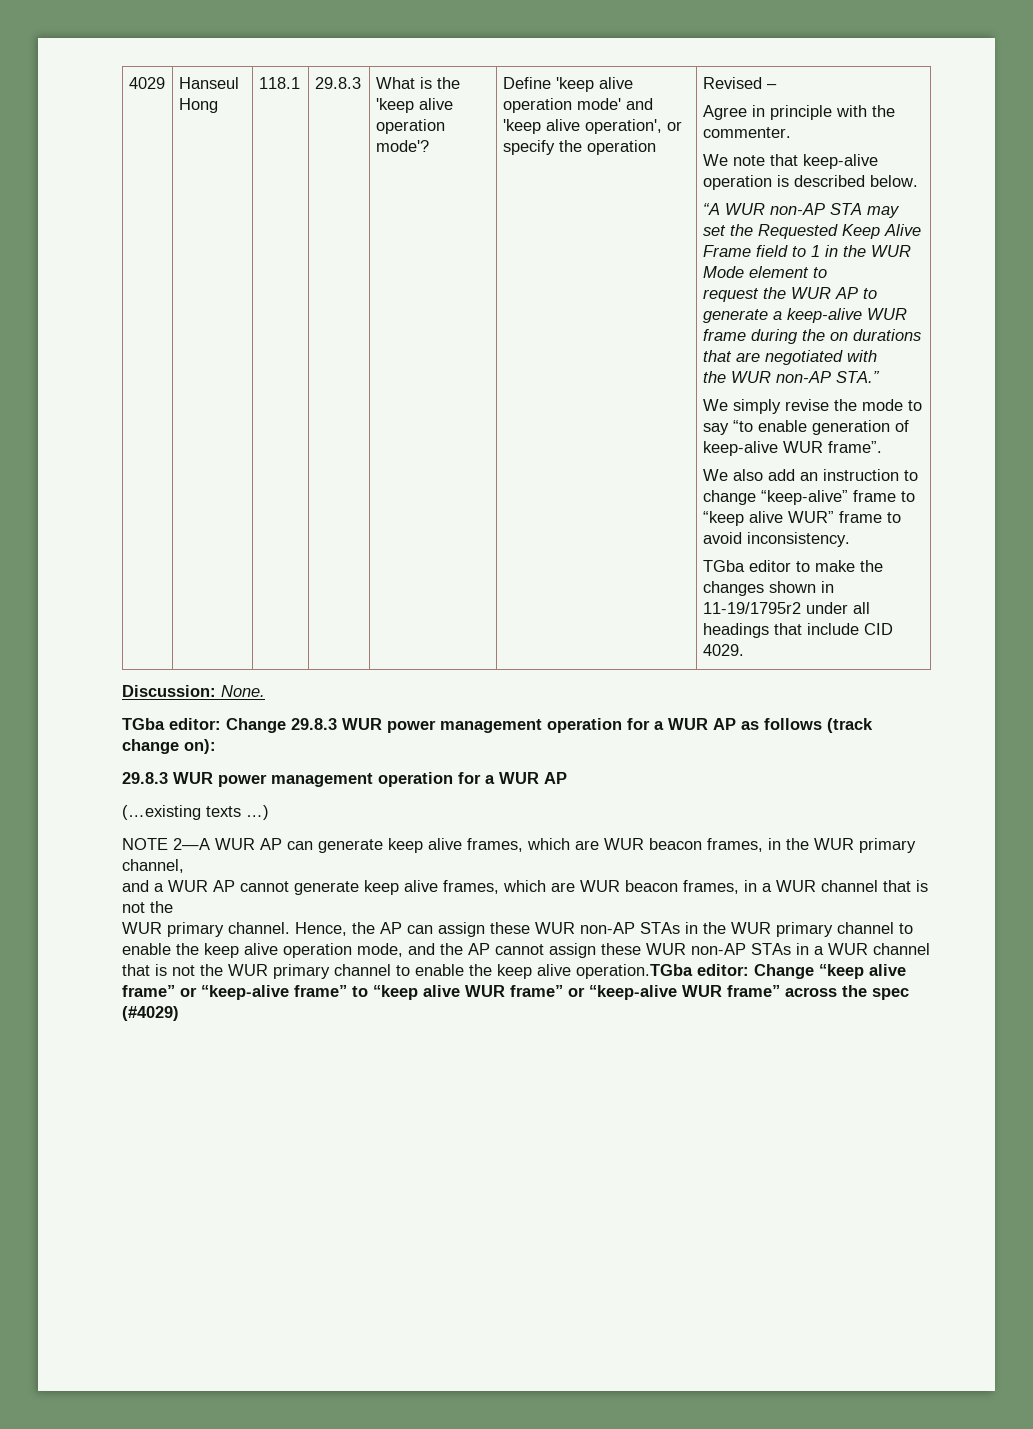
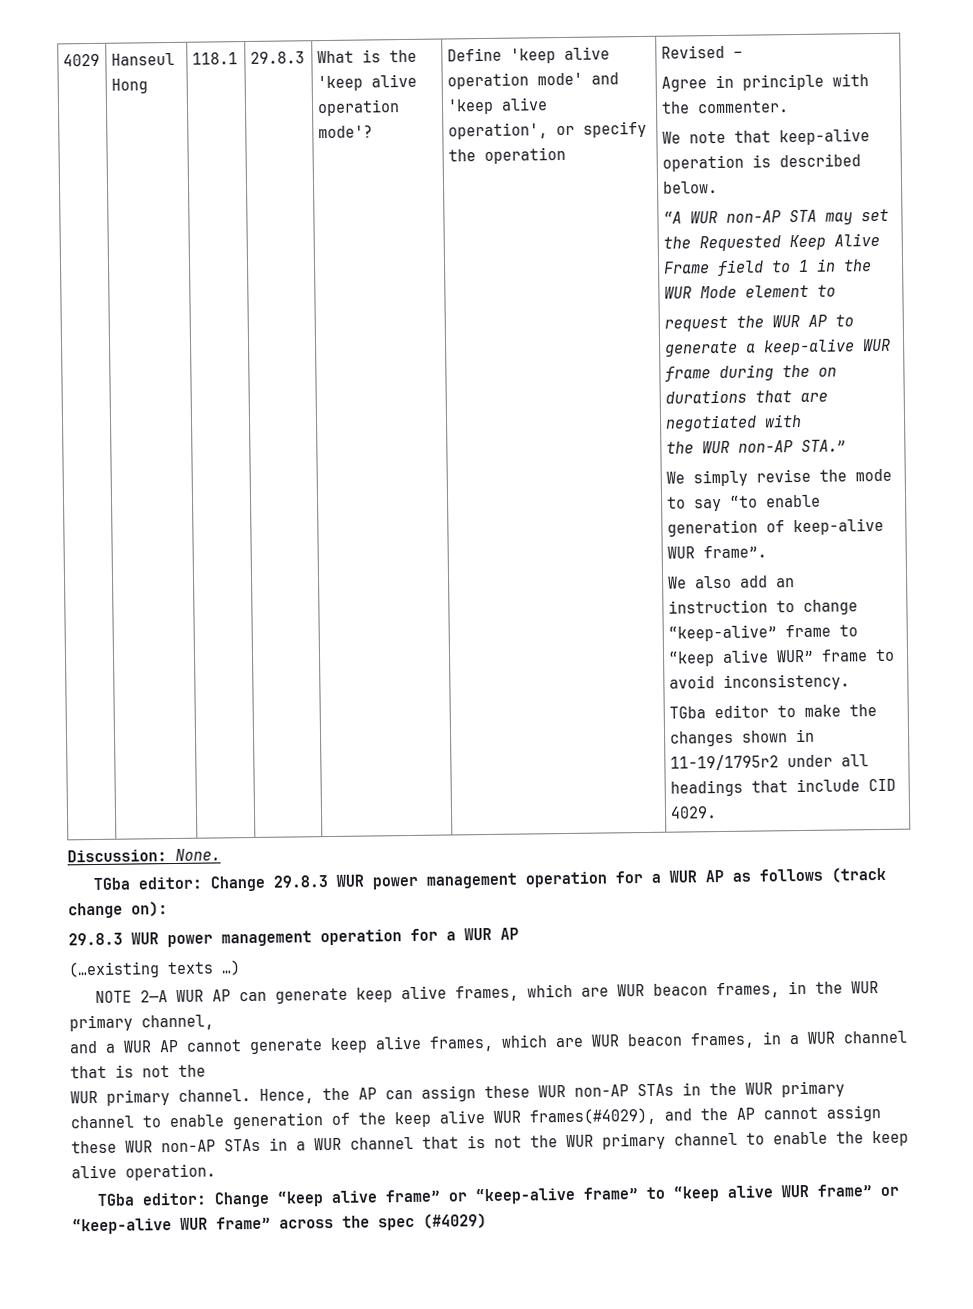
- Hence, the AP can assign these WUR non-AP STAs in the WUR primary channel to enable the keep alive operation mode, and the AP cannot assign these WUR non-AP STAs in a WUR channel that is not the WUR primary channel to enable the keep alive operation.TGba editor:
+ Hence, the AP can assign these WUR non-AP STAs in the WUR primary channel to enable generation of the keep alive WUR frames(#4029), and the AP cannot assign these WUR non-AP STAs in a WUR channel that is not the WUR primary channel to enable the keep alive operation.
+ TGba editor:

